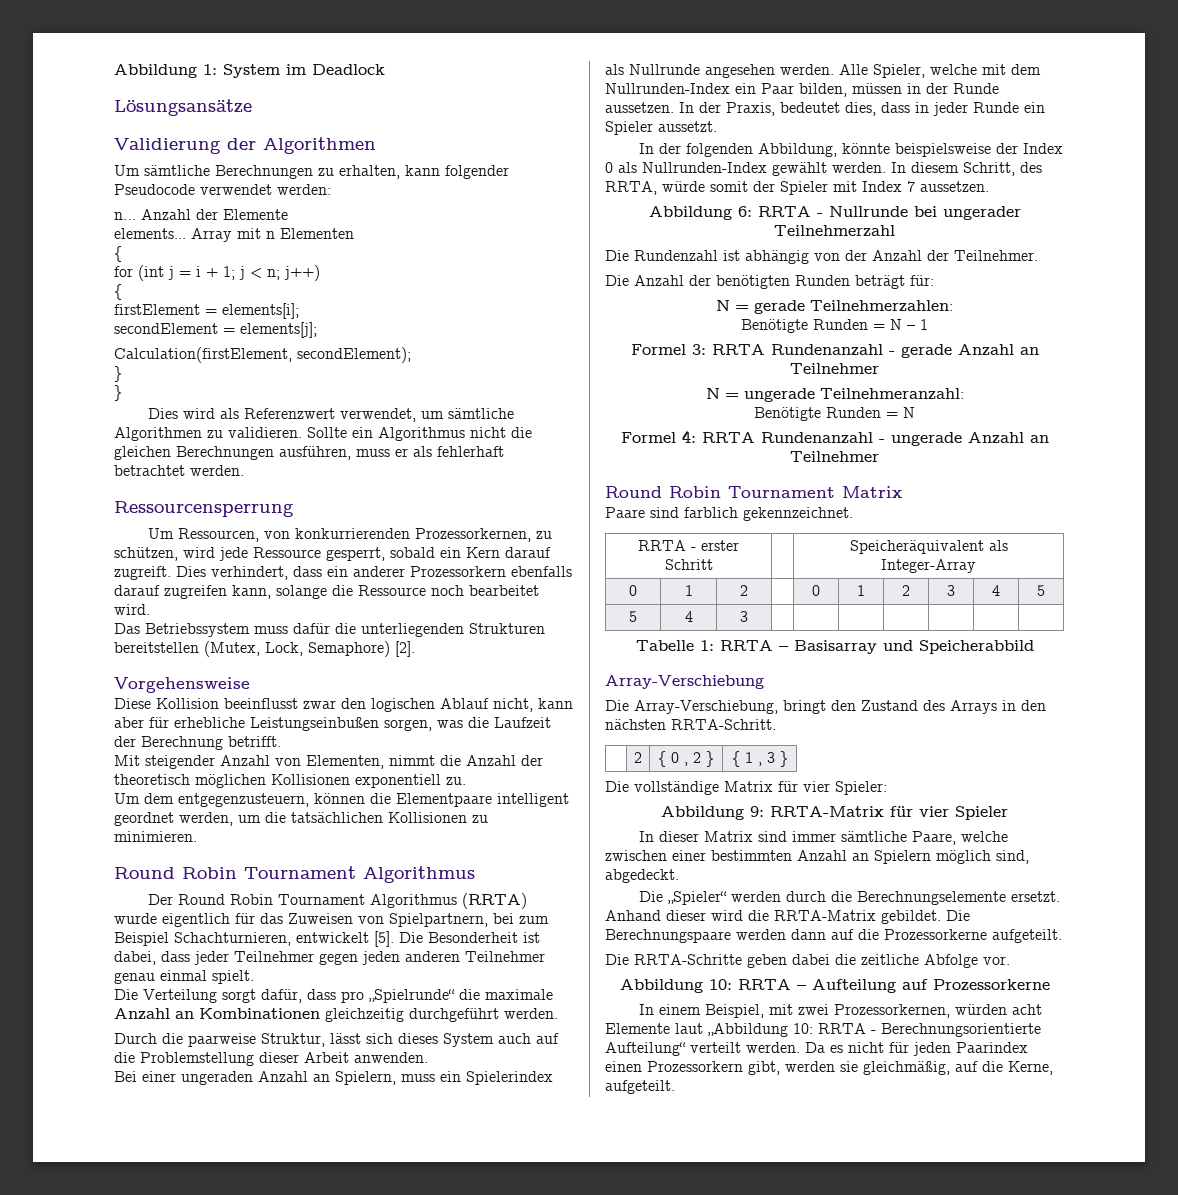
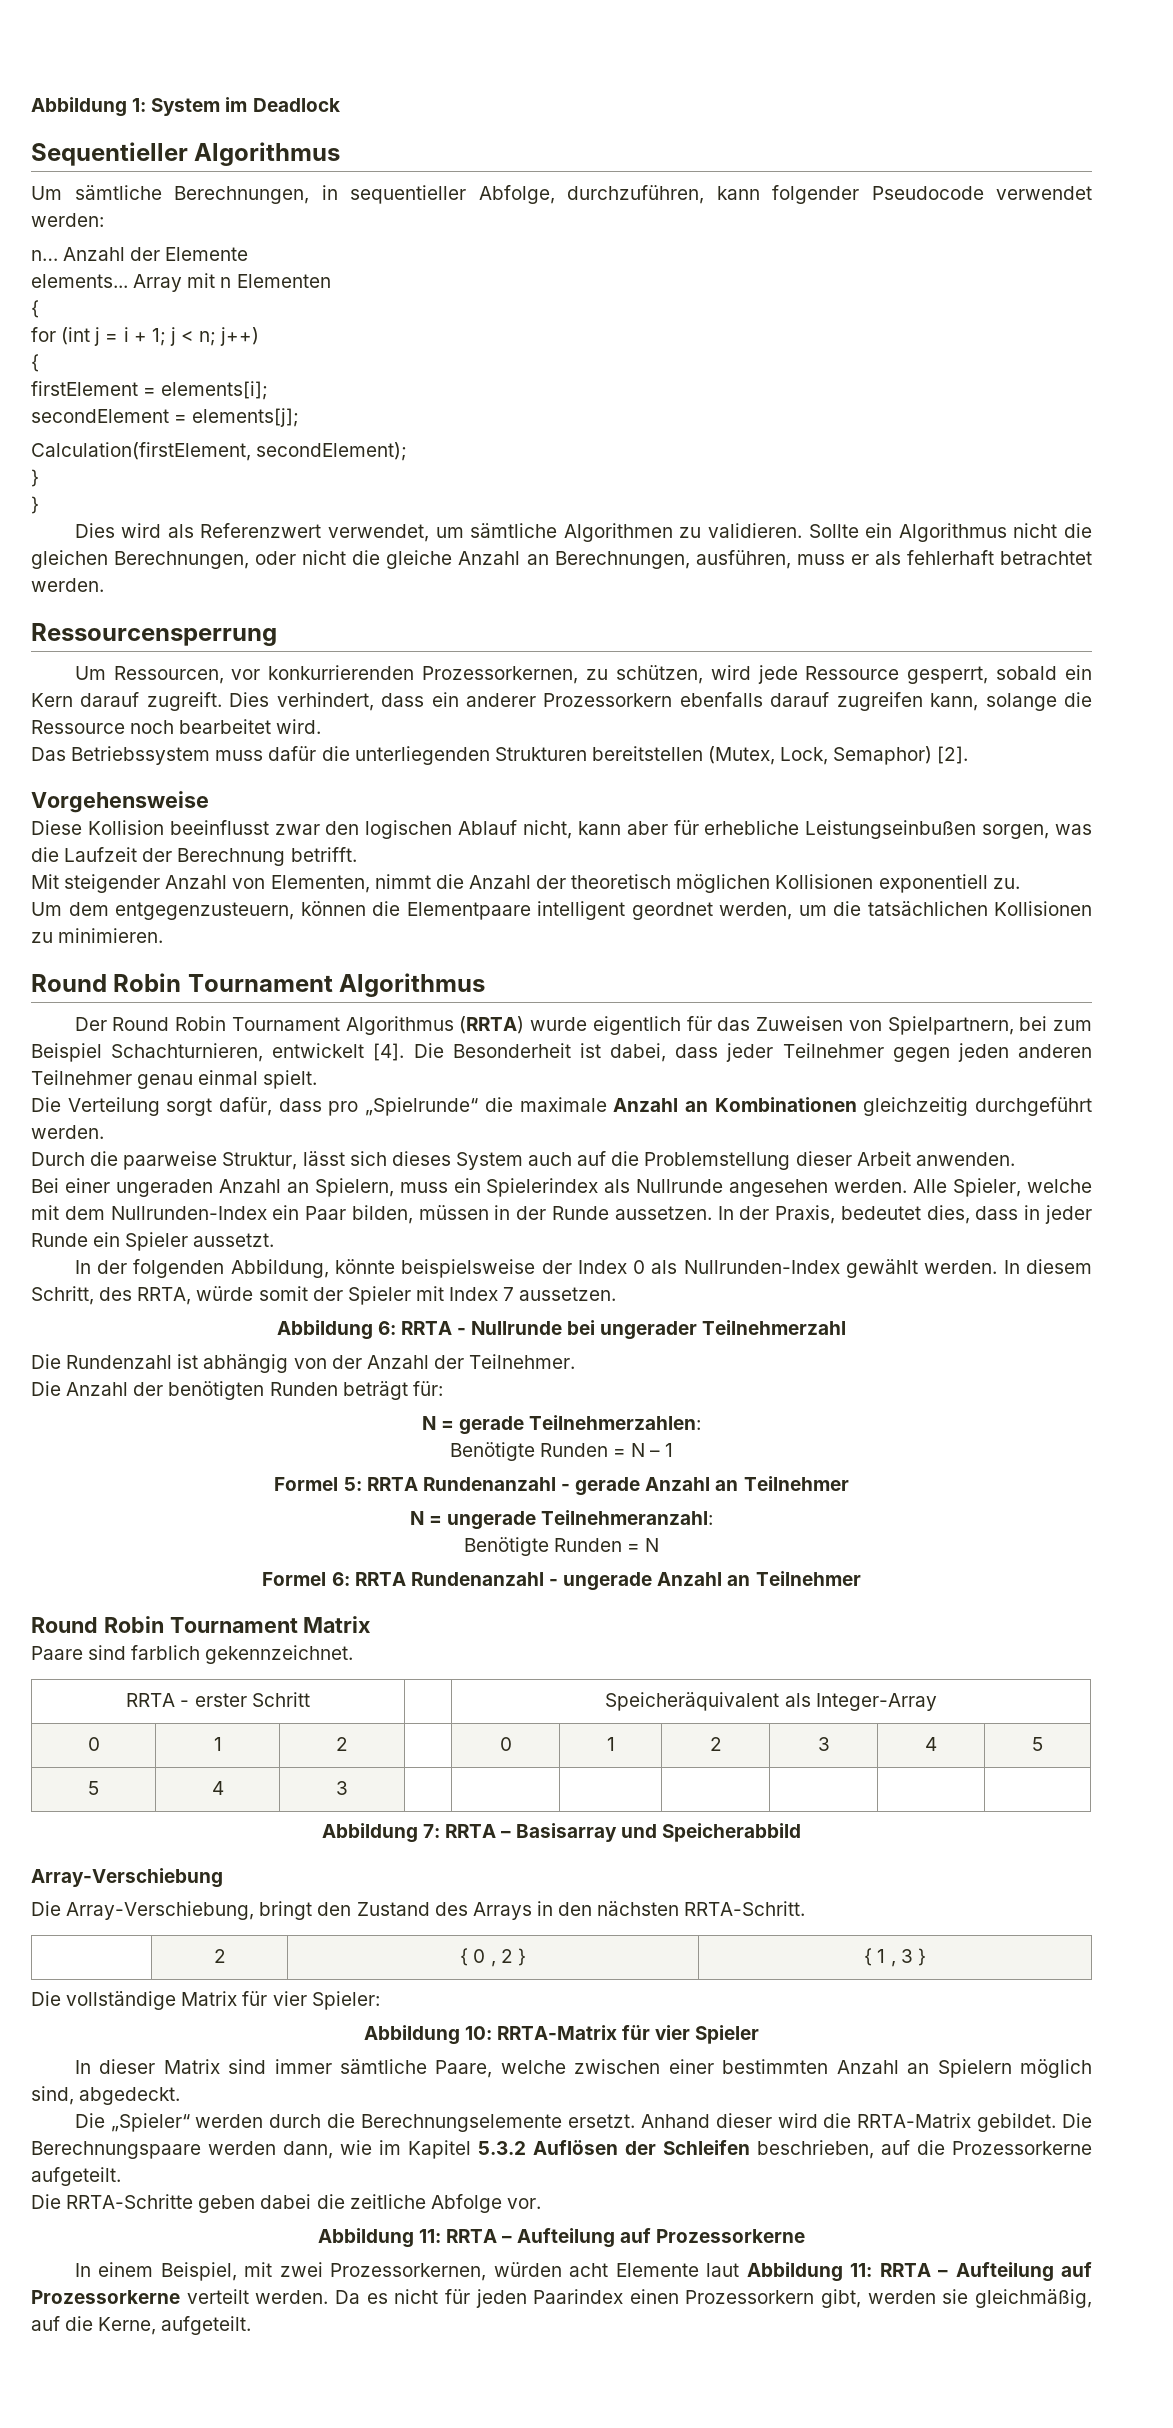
- Lösungsansätze
- Validierung der Algorithmen
- Um sämtliche Berechnungen zu erhalten, kann folgender Pseudocode verwendet werden:
+ Sequentieller Algorithmus
+ Um sämtliche Berechnungen, in sequentieller Abfolge, durchzuführen, kann folgender Pseudocode verwendet werden:
- Sollte ein Algorithmus nicht die gleichen Berechnungen ausführen, muss er als fehlerhaft betrachtet werden.
+ Sollte ein Algorithmus nicht die gleichen Berechnungen, oder nicht die gleiche Anzahl an Berechnungen, ausführen, muss er als fehlerhaft betrachtet werden.
- Um Ressourcen, von konkurrierenden Prozessorkernen, zu schützen, wird jede Ressource gesperrt, sobald ein Kern darauf zugreift.
+ Um Ressourcen, vor konkurrierenden Prozessorkernen, zu schützen, wird jede Ressource gesperrt, sobald ein Kern darauf zugreift.
- Das Betriebssystem muss dafür die unterliegenden Strukturen bereitstellen (Mutex, Lock, Semaphore) [2].
+ Das Betriebssystem muss dafür die unterliegenden Strukturen bereitstellen (Mutex, Lock, Semaphor) [2].
- Der Round Robin Tournament Algorithmus (RRTA) wurde eigentlich für das Zuweisen von Spielpartnern, bei zum Beispiel Schachturnieren, entwickelt [5].
+ Der Round Robin Tournament Algorithmus (RRTA) wurde eigentlich für das Zuweisen von Spielpartnern, bei zum Beispiel Schachturnieren, entwickelt [4].
- Formel 3: RRTA Rundenanzahl - gerade Anzahl an Teilnehmer
+ Formel 5: RRTA Rundenanzahl - gerade Anzahl an Teilnehmer
- Formel 4: RRTA Rundenanzahl - ungerade Anzahl an Teilnehmer
+ Formel 6: RRTA Rundenanzahl - ungerade Anzahl an Teilnehmer
- Tabelle 1: RRTA – Basisarray und Speicherabbild
+ Abbildung 7: RRTA – Basisarray und Speicherabbild
- Abbildung 9: RRTA-Matrix für vier Spieler
+ Abbildung 10: RRTA-Matrix für vier Spieler
- Die Berechnungspaare werden dann auf die Prozessorkerne aufgeteilt.
+ Die Berechnungspaare werden dann, wie im Kapitel 5.3.2 Auflösen der Schleifen beschrieben, auf die Prozessorkerne aufgeteilt.
  Die RRTA-Schritte geben dabei die zeitliche Abfolge vor.
- Abbildung 10: RRTA – Aufteilung auf Prozessorkerne
+ Abbildung 11: RRTA – Aufteilung auf Prozessorkerne
- In einem Beispiel, mit zwei Prozessorkernen, würden acht Elemente laut „Abbildung 10: RRTA - Berechnungsorientierte Aufteilung“ verteilt werden.
+ In einem Beispiel, mit zwei Prozessorkernen, würden acht Elemente laut Abbildung 11: RRTA – Aufteilung auf Prozessorkerne verteilt werden.

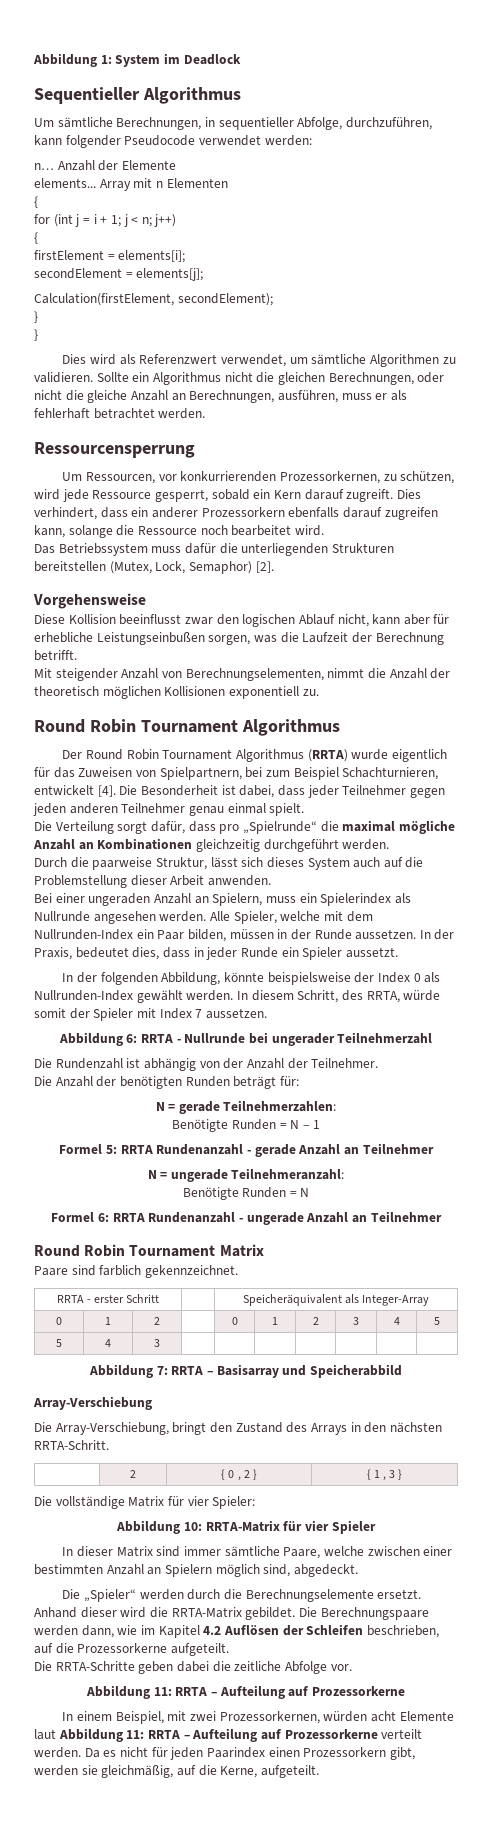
- Mit steigender Anzahl von Elementen, nimmt die Anzahl der theoretisch möglichen Kollisionen exponentiell zu.
+ Mit steigender Anzahl von Berechnungselementen, nimmt die Anzahl der theoretisch möglichen Kollisionen exponentiell zu.
- Um dem entgegenzusteuern, können die Elementpaare intelligent geordnet werden, um die tatsächlichen Kollisionen zu minimieren.
- Die Verteilung sorgt dafür, dass pro „Spielrunde“ die maximale Anzahl an Kombinationen gleichzeitig durchgeführt werden.
+ Die Verteilung sorgt dafür, dass pro „Spielrunde“ die maximal mögliche Anzahl an Kombinationen gleichzeitig durchgeführt werden.
- Die Berechnungspaare werden dann, wie im Kapitel 5.3.2 Auflösen der Schleifen beschrieben, auf die Prozessorkerne aufgeteilt.
+ Die Berechnungspaare werden dann, wie im Kapitel 4.2 Auflösen der Schleifen beschrieben, auf die Prozessorkerne aufgeteilt.

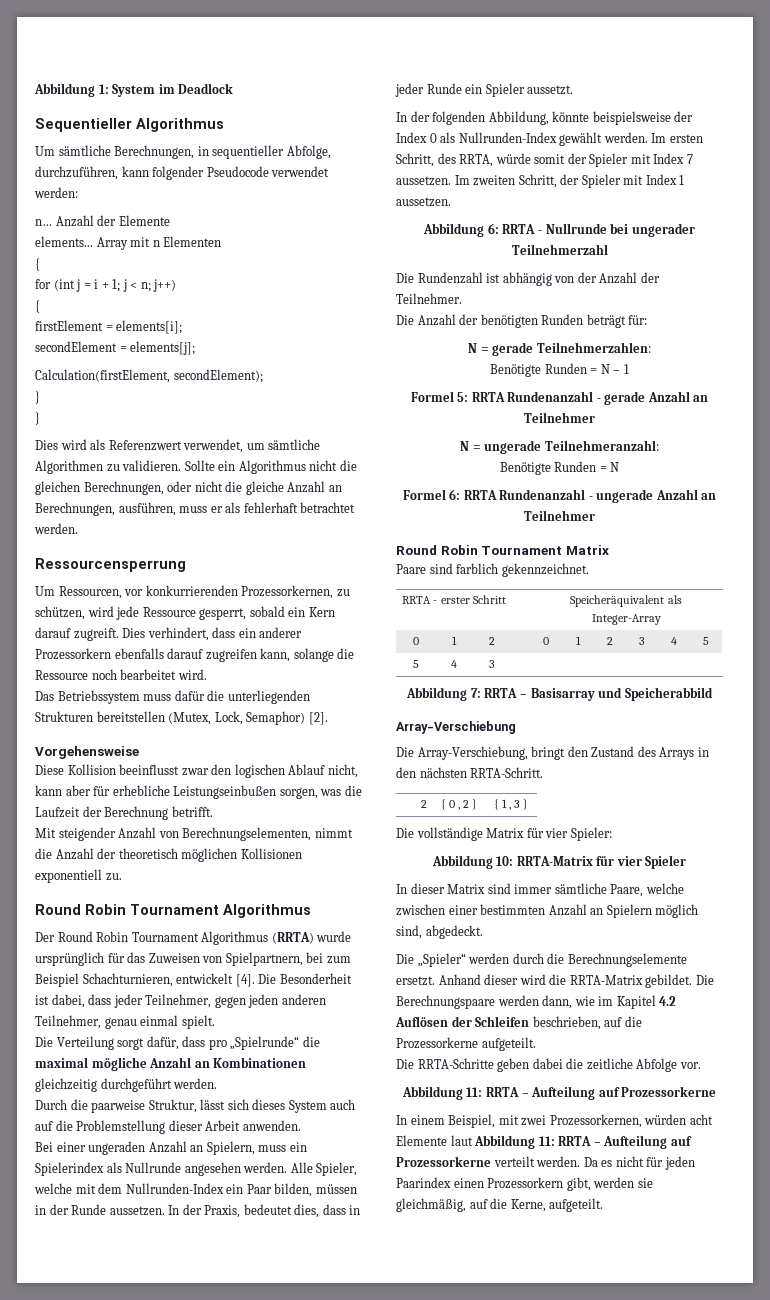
- Der Round Robin Tournament Algorithmus (RRTA) wurde eigentlich für das Zuweisen von Spielpartnern, bei zum Beispiel Schachturnieren, entwickelt [4].
+ Der Round Robin Tournament Algorithmus (RRTA) wurde ursprünglich für das Zuweisen von Spielpartnern, bei zum Beispiel Schachturnieren, entwickelt [4].
- Die Besonderheit ist dabei, dass jeder Teilnehmer gegen jeden anderen Teilnehmer genau einmal spielt.
+ Die Besonderheit ist dabei, dass jeder Teilnehmer, gegen jeden anderen Teilnehmer, genau einmal spielt.
- In diesem Schritt, des RRTA, würde somit der Spieler mit Index 7 aussetzen.
+ Im ersten Schritt, des RRTA, würde somit der Spieler mit Index 7 aussetzen. Im zweiten Schritt, der Spieler mit Index 1 aussetzen.

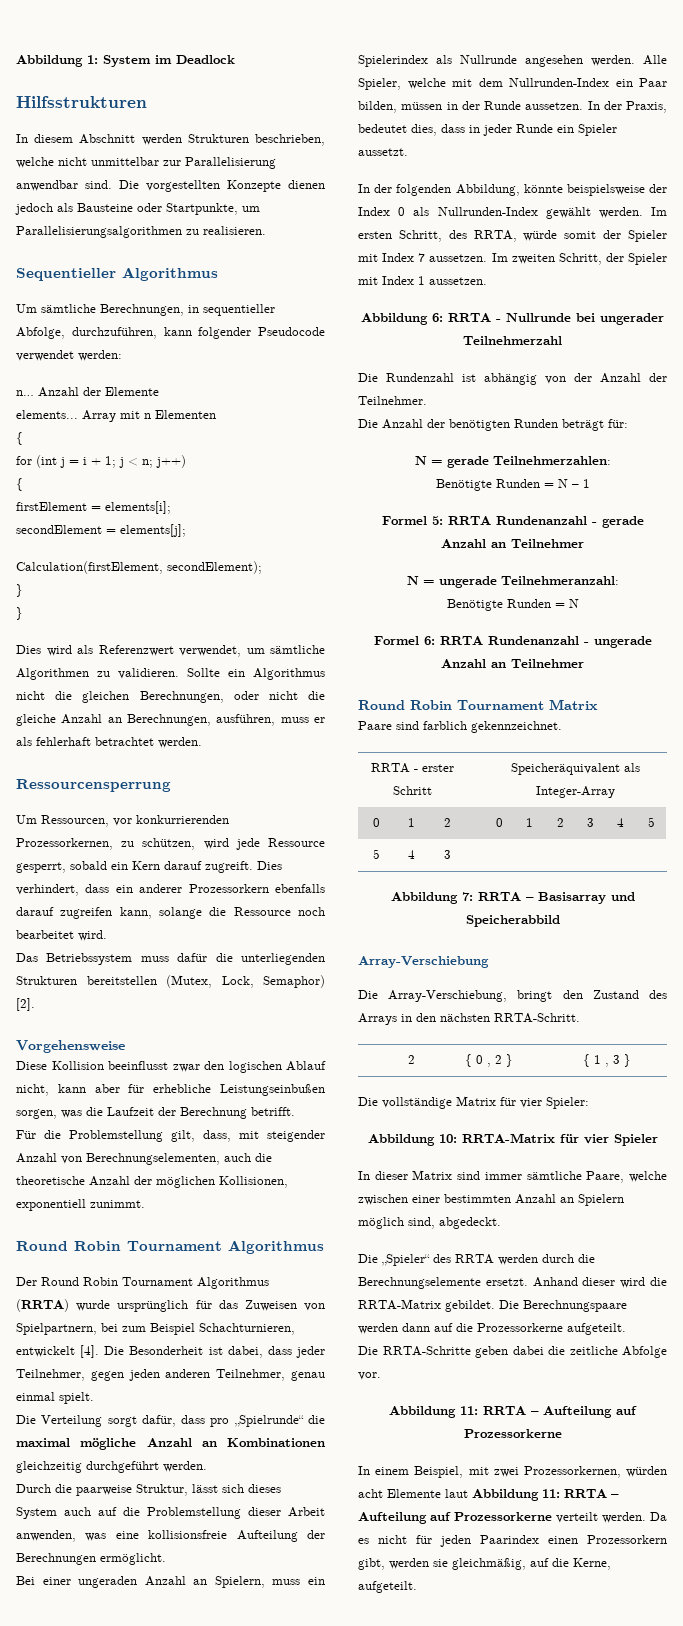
+ Hilfsstrukturen
+ In diesem Abschnitt werden Strukturen beschrieben, welche nicht unmittelbar zur Parallelisierung anwendbar sind. Die vorgestellten Konzepte dienen jedoch als Bausteine oder Startpunkte, um Parallelisierungsalgorithmen zu realisieren.
- Mit steigender Anzahl von Berechnungselementen, nimmt die Anzahl der theoretisch möglichen Kollisionen exponentiell zu.
+ Für die Problemstellung gilt, dass, mit steigender Anzahl von Berechnungselementen, auch die theoretische Anzahl der möglichen Kollisionen, exponentiell zunimmt.
- Durch die paarweise Struktur, lässt sich dieses System auch auf die Problemstellung dieser Arbeit anwenden.
+ Durch die paarweise Struktur, lässt sich dieses System auch auf die Problemstellung dieser Arbeit anwenden, was eine kollisionsfreie Aufteilung der Berechnungen ermöglicht.
- Die „Spieler“ werden durch die Berechnungselemente ersetzt.
+ Die „Spieler“ des RRTA werden durch die Berechnungselemente ersetzt.
- Die Berechnungspaare werden dann, wie im Kapitel 4.2 Auflösen der Schleifen beschrieben, auf die Prozessorkerne aufgeteilt.
+ Die Berechnungspaare werden dann auf die Prozessorkerne aufgeteilt.

